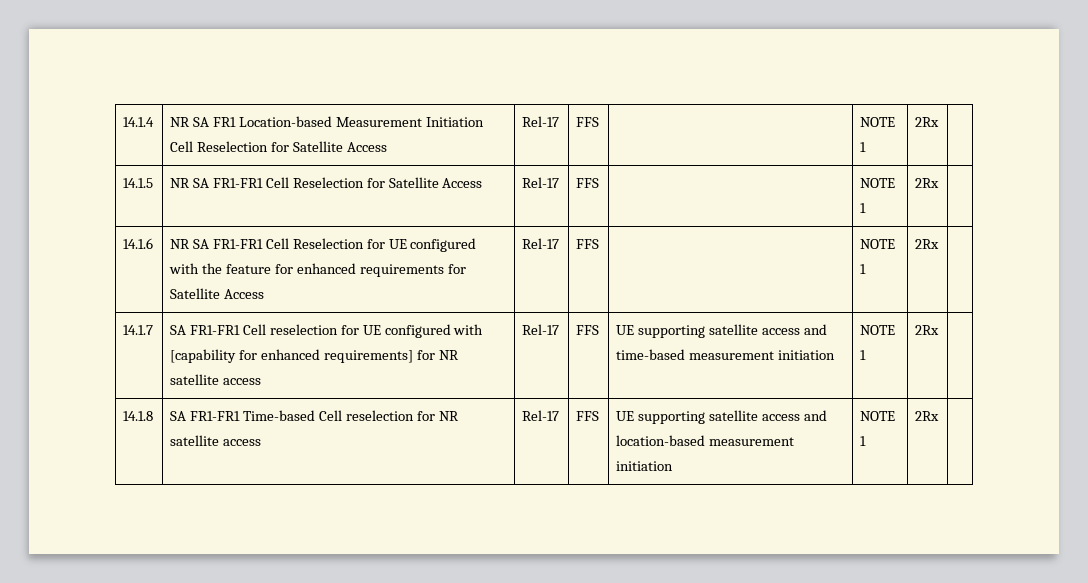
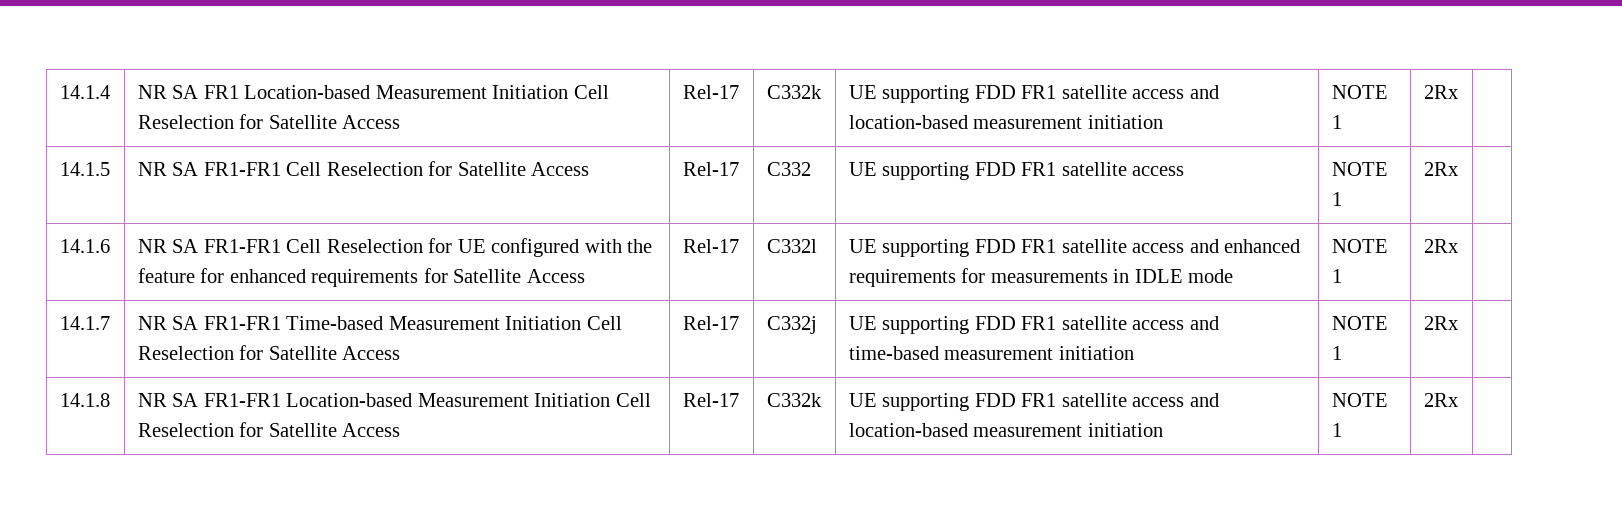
- 14.1.4 | NR SA FR1 Location-based Measurement Initiation Cell Reselection for Satellite Access | Rel-17 | FFS | | NOTE 1 | 2Rx |
+ 14.1.4 | NR SA FR1 Location-based Measurement Initiation Cell Reselection for Satellite Access | Rel-17 | C332k | UE supporting FDD FR1 satellite access and location-based measurement initiation | NOTE 1 | 2Rx |
- 14.1.5 | NR SA FR1-FR1 Cell Reselection for Satellite Access | Rel-17 | FFS | | NOTE 1 | 2Rx |
+ 14.1.5 | NR SA FR1-FR1 Cell Reselection for Satellite Access | Rel-17 | C332 | UE supporting FDD FR1 satellite access | NOTE 1 | 2Rx |
- 14.1.6 | NR SA FR1-FR1 Cell Reselection for UE configured with the feature for enhanced requirements for Satellite Access | Rel-17 | FFS | | NOTE 1 | 2Rx |
+ 14.1.6 | NR SA FR1-FR1 Cell Reselection for UE configured with the feature for enhanced requirements for Satellite Access | Rel-17 | C332l | UE supporting FDD FR1 satellite access and enhanced requirements for measurements in IDLE mode | NOTE 1 | 2Rx |
- 14.1.7 | SA FR1-FR1 Cell reselection for UE configured with [capability for enhanced requirements] for NR satellite access | Rel-17 | FFS | UE supporting satellite access and time-based measurement initiation | NOTE 1 | 2Rx |
+ 14.1.7 | NR SA FR1-FR1 Time-based Measurement Initiation Cell Reselection for Satellite Access | Rel-17 | C332j | UE supporting FDD FR1 satellite access and time-based measurement initiation | NOTE 1 | 2Rx |
- 14.1.8 | SA FR1-FR1 Time-based Cell reselection for NR satellite access | Rel-17 | FFS | UE supporting satellite access and location-based measurement initiation | NOTE 1 | 2Rx |
+ 14.1.8 | NR SA FR1-FR1 Location-based Measurement Initiation Cell Reselection for Satellite Access | Rel-17 | C332k | UE supporting FDD FR1 satellite access and location-based measurement initiation | NOTE 1 | 2Rx |

